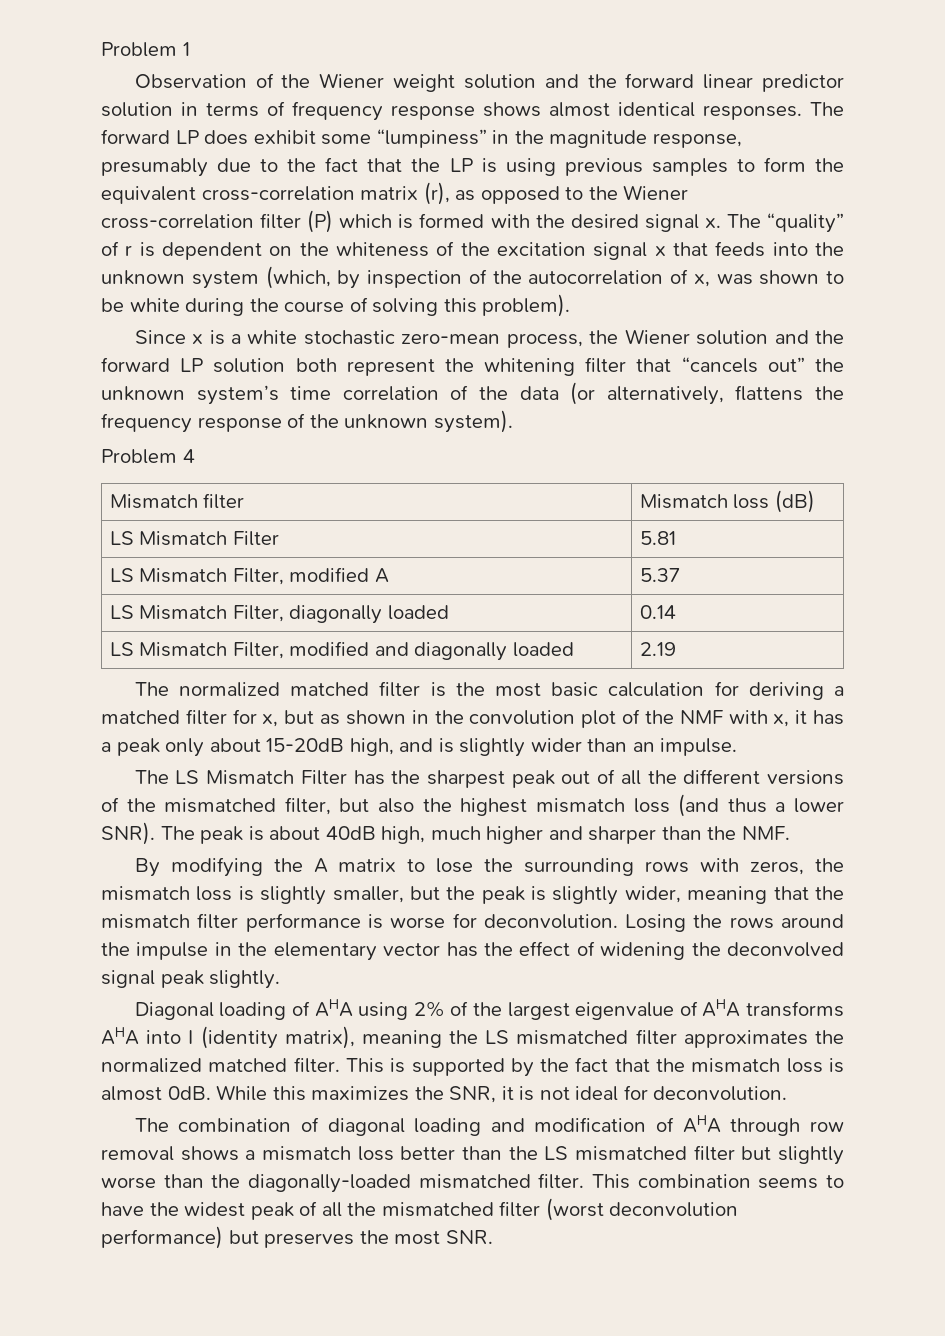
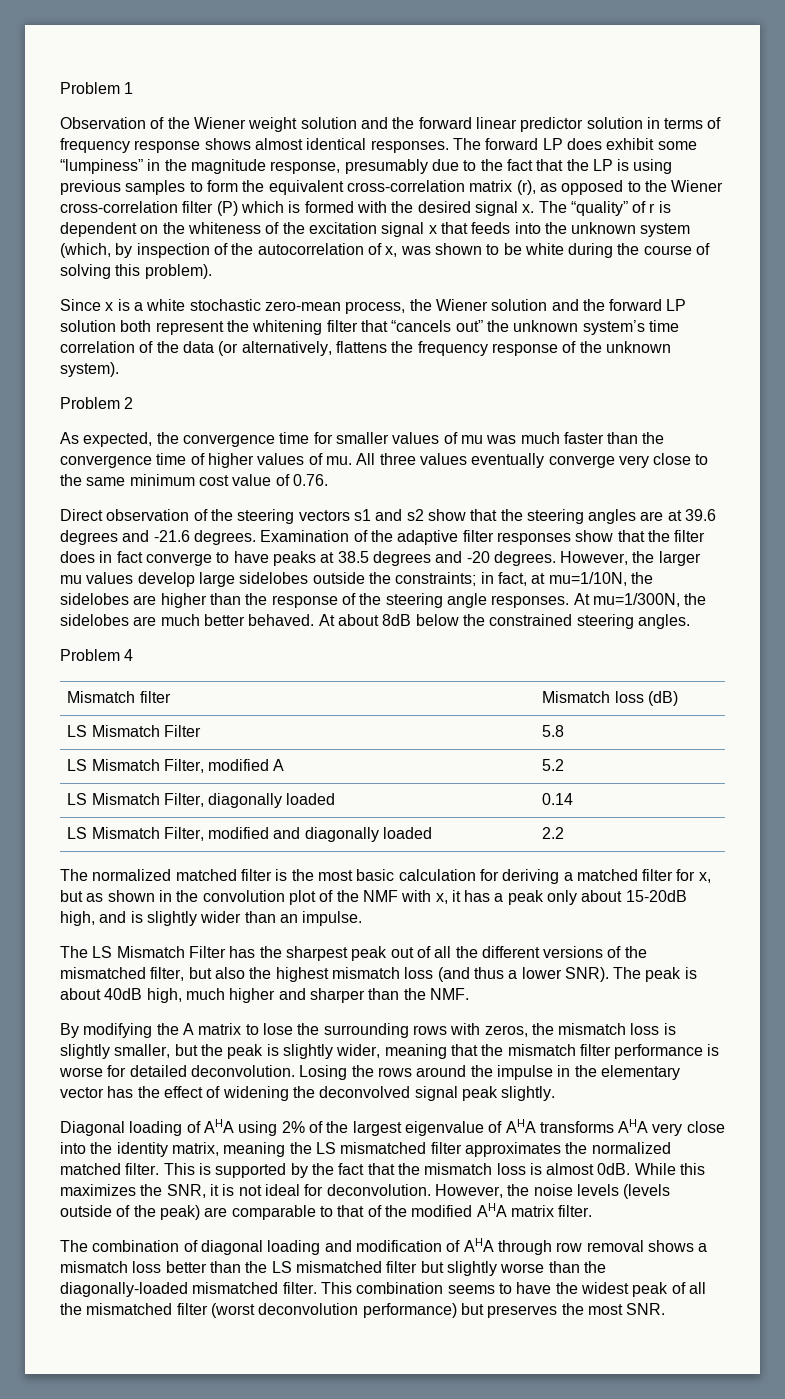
+ Problem 2
+ As expected, the convergence time for smaller values of mu was much faster than the convergence time of higher values of mu. All three values eventually converge very close to the same minimum cost value of 0.76.
+ Direct observation of the steering vectors s1 and s2 show that the steering angles are at 39.6 degrees and -21.6 degrees. Examination of the adaptive filter responses show that the filter does in fact converge to have peaks at 38.5 degrees and -20 degrees. However, the larger mu values develop large sidelobes outside the constraints; in fact, at mu=1/10N, the sidelobes are higher than the response of the steering angle responses. At mu=1/300N, the sidelobes are much better behaved. At about 8dB below the constrained steering angles.
- LS Mismatch Filter | 5.81
+ LS Mismatch Filter | 5.8
- LS Mismatch Filter, modified A | 5.37
+ LS Mismatch Filter, modified A | 5.2
- LS Mismatch Filter, modified and diagonally loaded | 2.19
+ LS Mismatch Filter, modified and diagonally loaded | 2.2
- By modifying the A matrix to lose the surrounding rows with zeros, the mismatch loss is slightly smaller, but the peak is slightly wider, meaning that the mismatch filter performance is worse for deconvolution.
+ By modifying the A matrix to lose the surrounding rows with zeros, the mismatch loss is slightly smaller, but the peak is slightly wider, meaning that the mismatch filter performance is worse for detailed deconvolution.
- Diagonal loading of AHA using 2% of the largest eigenvalue of AHA transforms AHA into I (identity matrix), meaning the LS mismatched filter approximates the normalized matched filter.
+ Diagonal loading of AHA using 2% of the largest eigenvalue of AHA transforms AHA very close into the identity matrix, meaning the LS mismatched filter approximates the normalized matched filter.
+ However, the noise levels (levels outside of the peak) are comparable to that of the modified AHA matrix filter.

